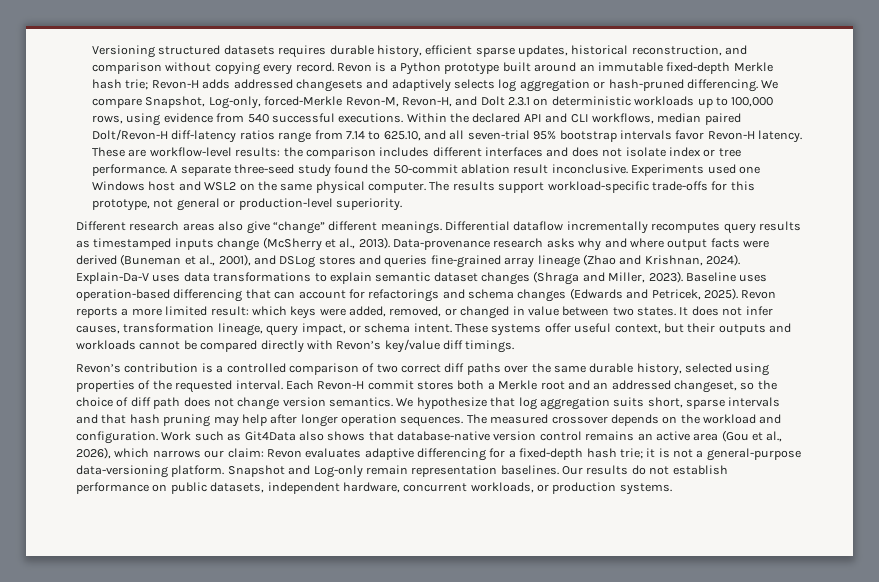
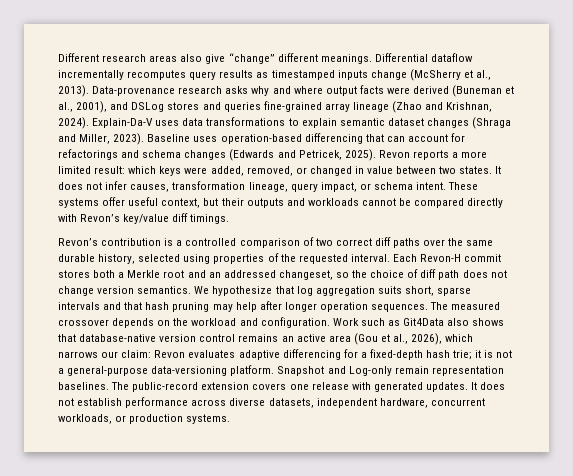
- Versioning structured datasets requires durable history, efficient sparse updates, historical reconstruction, and comparison without copying every record. Revon is a Python prototype built around an immutable fixed-depth Merkle hash trie; Revon-H adds addressed changesets and adaptively selects log aggregation or hash-pruned differencing. We compare Snapshot, Log-only, forced-Merkle Revon-M, Revon-H, and Dolt 2.3.1 on deterministic workloads up to 100,000 rows, using evidence from 540 successful executions. Within the declared API and CLI workflows, median paired Dolt/Revon-H diff-latency ratios range from 7.14 to 625.10, and all seven-trial 95% bootstrap intervals favor Revon-H latency. These are workflow-level results: the comparison includes different interfaces and does not isolate index or tree performance. A separate three-seed study found the 50-commit ablation result inconclusive. Experiments used one Windows host and WSL2 on the same physical computer. The results support workload-specific trade-offs for this prototype, not general or production-level superiority.
- Our results do not establish performance on public datasets, independent hardware, concurrent workloads, or production systems.
+ The public-record extension covers one release with generated updates. It does not establish performance across diverse datasets, independent hardware, concurrent workloads, or production systems.

